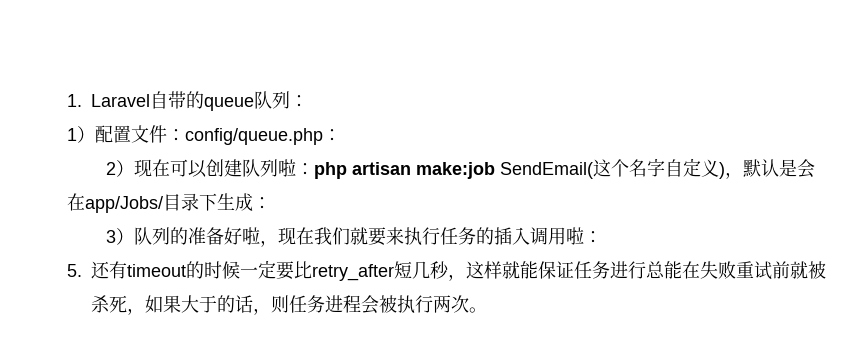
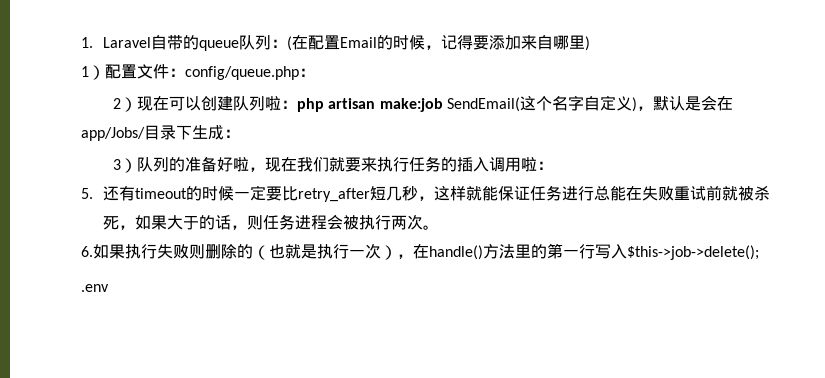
- 1. Laravel自带的queue队列：
+ 1. Laravel自带的queue队列：(在配置Email的时候，记得要添加来自哪里)
+ 6.如果执行失败则删除的（也就是执行一次），在handle()方法里的第一行写入$this->job->delete();
+ .env

